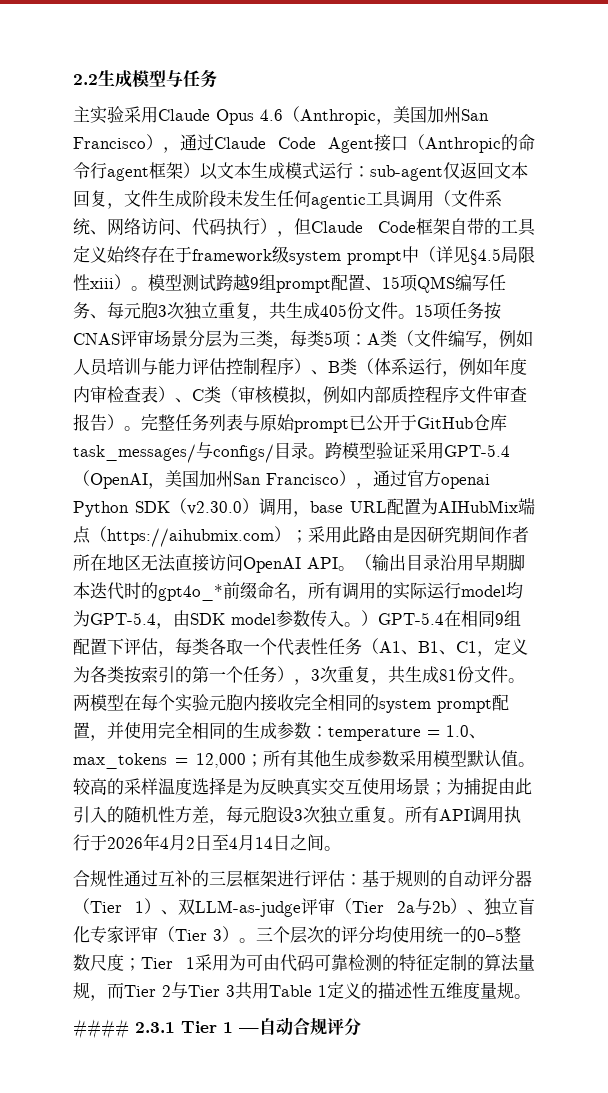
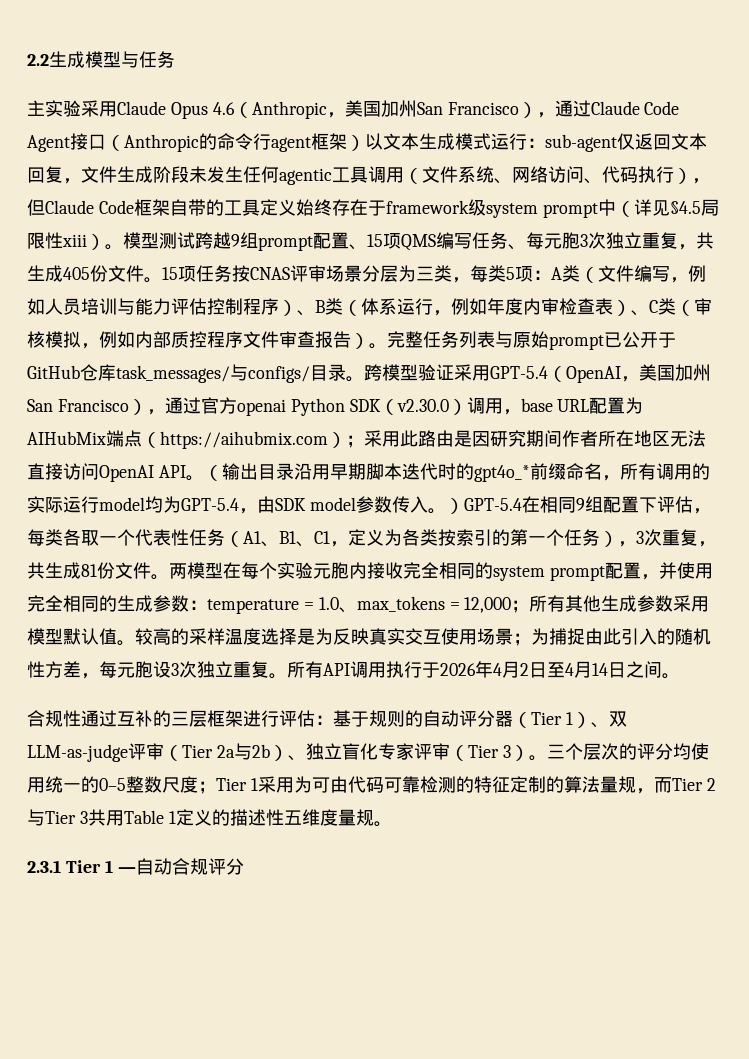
- #### 2.3.1 Tier 1 —自动合规评分
+ 2.3.1 Tier 1 —自动合规评分

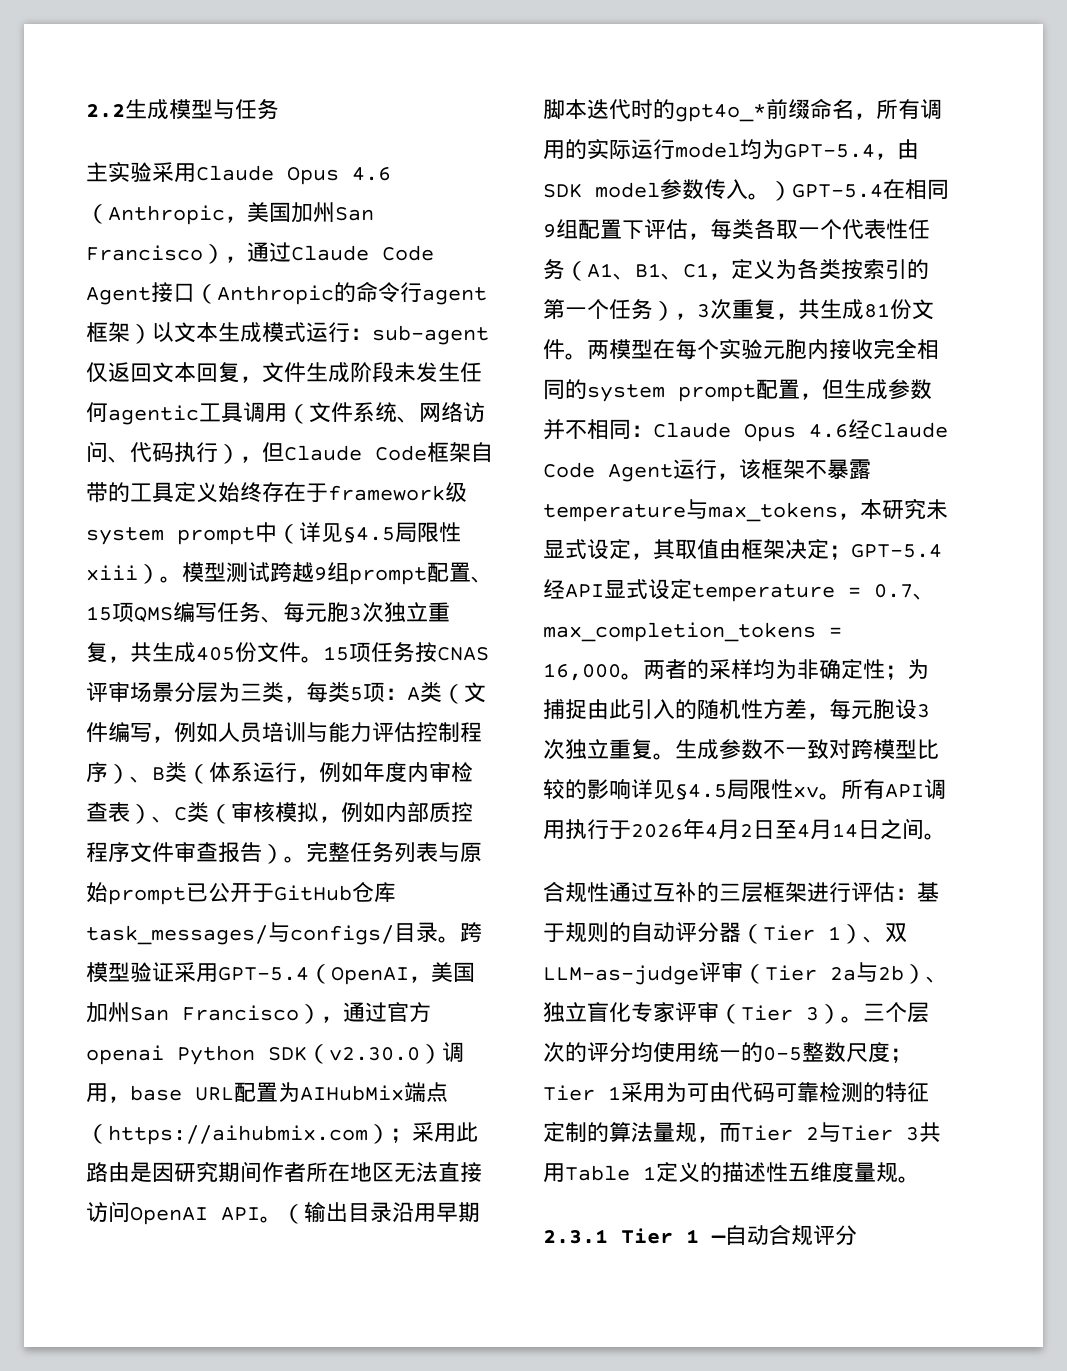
- 两模型在每个实验元胞内接收完全相同的system prompt配置，并使用完全相同的生成参数：temperature = 1.0、max_tokens = 12,000；所有其他生成参数采用模型默认值。较高的采样温度选择是为反映真实交互使用场景；为捕捉由此引入的随机性方差，每元胞设3次独立重复。
+ 两模型在每个实验元胞内接收完全相同的system prompt配置，但生成参数并不相同：Claude Opus 4.6经Claude Code Agent运行，该框架不暴露temperature与max_tokens，本研究未显式设定，其取值由框架决定；GPT-5.4经API显式设定temperature = 0.7、max_completion_tokens = 16,000。两者的采样均为非确定性；为捕捉由此引入的随机性方差，每元胞设3次独立重复。
+ 生成参数不一致对跨模型比较的影响详见§4.5局限性xv。

